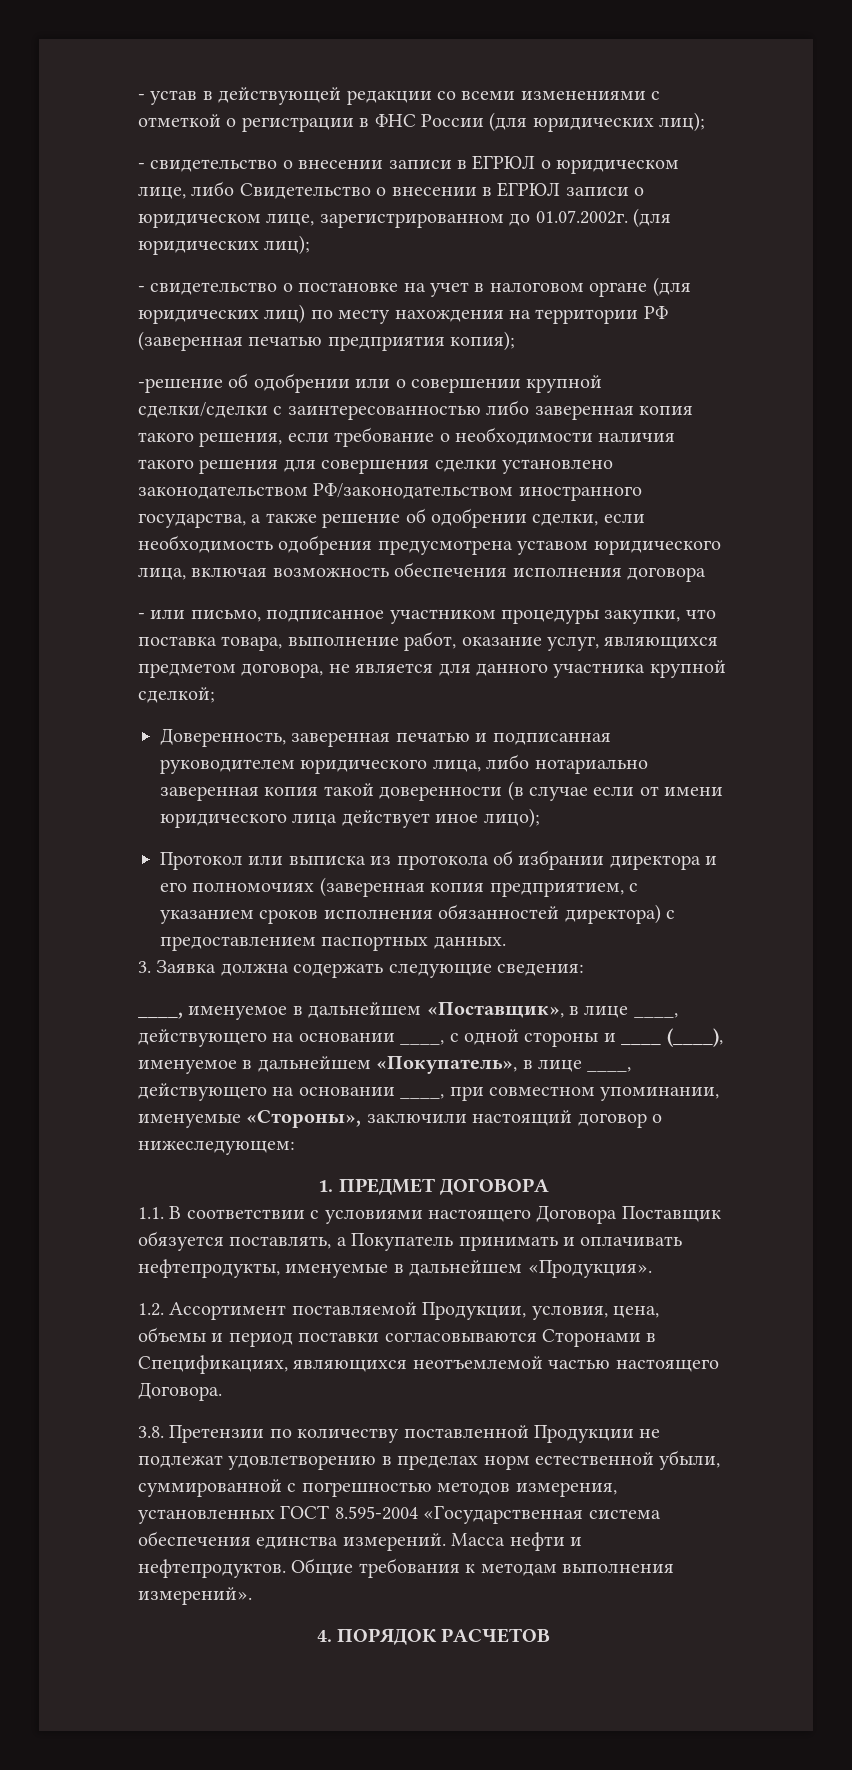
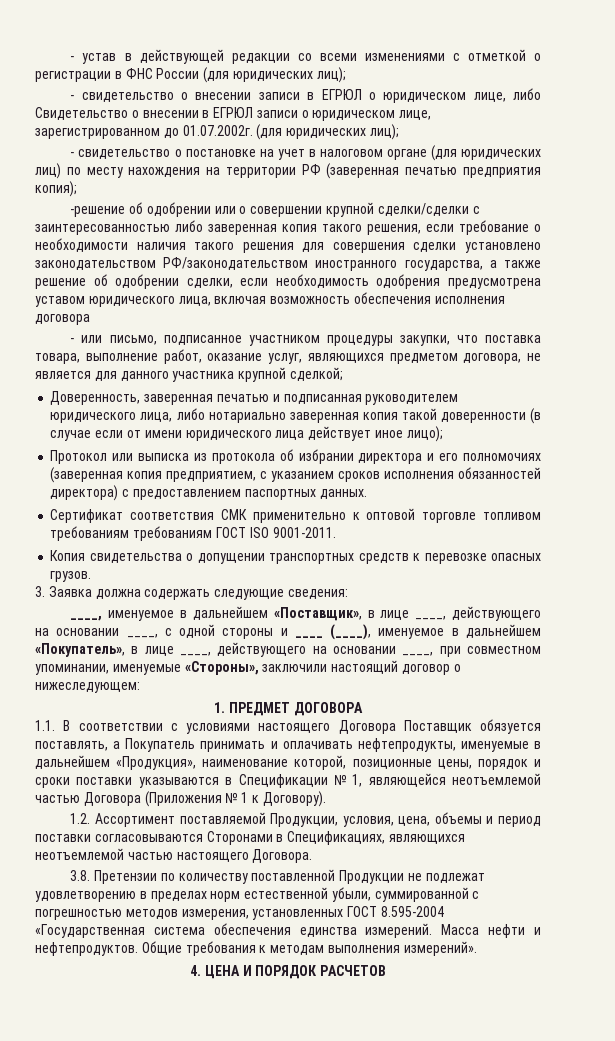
+ Сертификат соответствия СМК применительно к оптовой торговле топливом требованиям требованиям ГОСТ ISO 9001-2011.
+ Копия свидетельства о допущении транспортных средств к перевозке опасных грузов.
- 1.1. В соответствии с условиями настоящего Договора Поставщик обязуется поставлять, а Покупатель принимать и оплачивать нефтепродукты, именуемые в дальнейшем «Продукция».
+ 1.1. В соответствии с условиями настоящего Договора Поставщик обязуется поставлять, а Покупатель принимать и оплачивать нефтепродукты, именуемые в дальнейшем «Продукция», наименование которой, позиционные цены, порядок и сроки поставки указываются в Спецификации № 1, являющейся неотъемлемой частью Договора (Приложения № 1 к Договору).
- 4. ПОРЯДОК РАСЧЕТОВ
+ 4. ЦЕНА И ПОРЯДОК РАСЧЕТОВ

